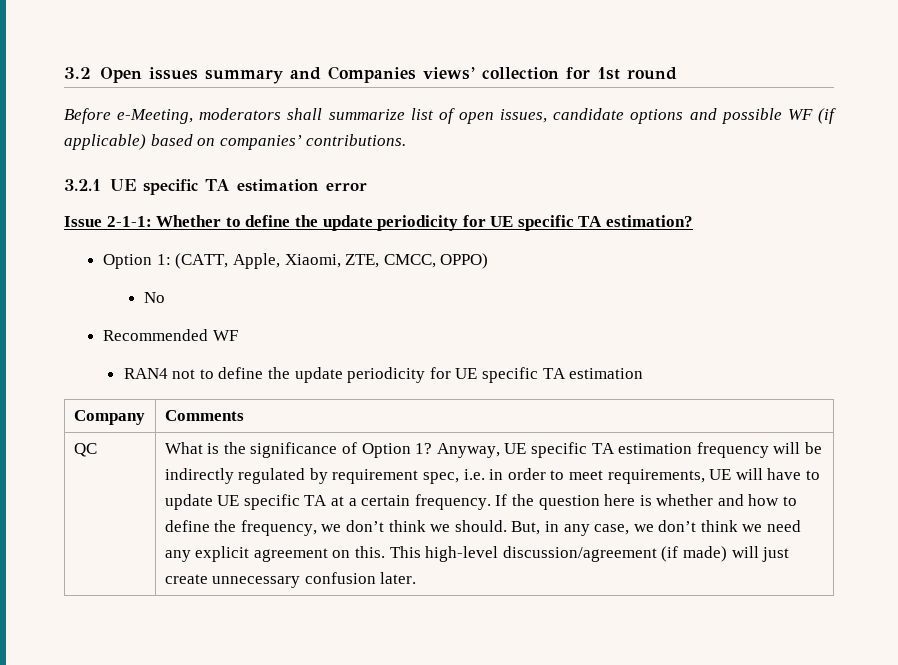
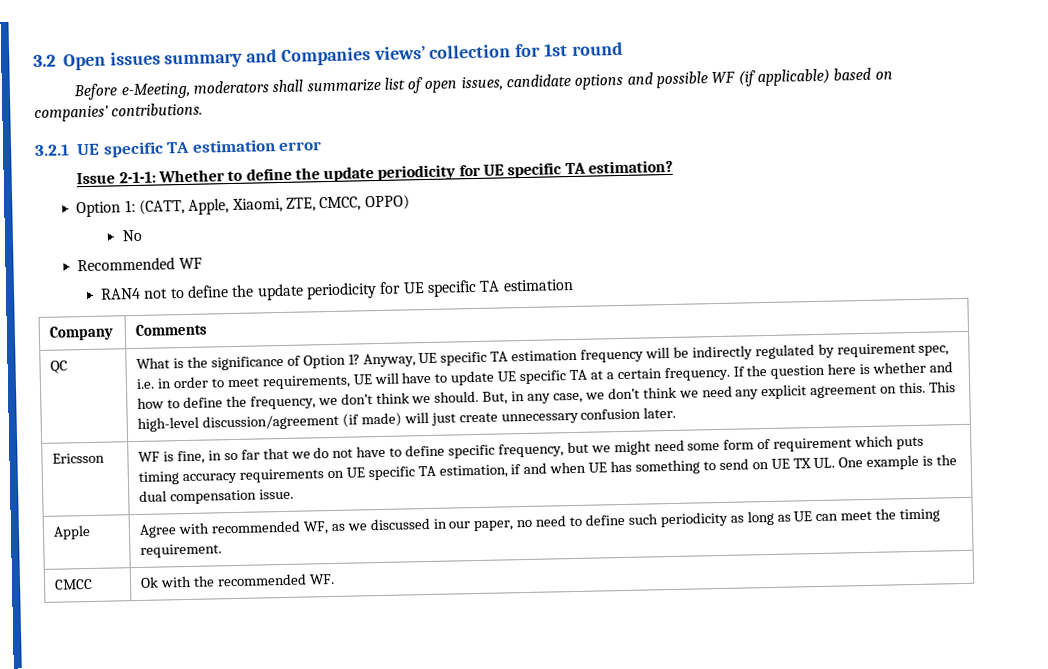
+ Ericsson | WF is fine, in so far that we do not have to define specific frequency, but we might need some form of requirement which puts timing accuracy requirements on UE specific TA estimation, if and when UE has something to send on UE TX UL. One example is the dual compensation issue.
+ Apple | Agree with recommended WF, as we discussed in our paper, no need to define such periodicity as long as UE can meet the timing requirement.
+ CMCC | Ok with the recommended WF.

